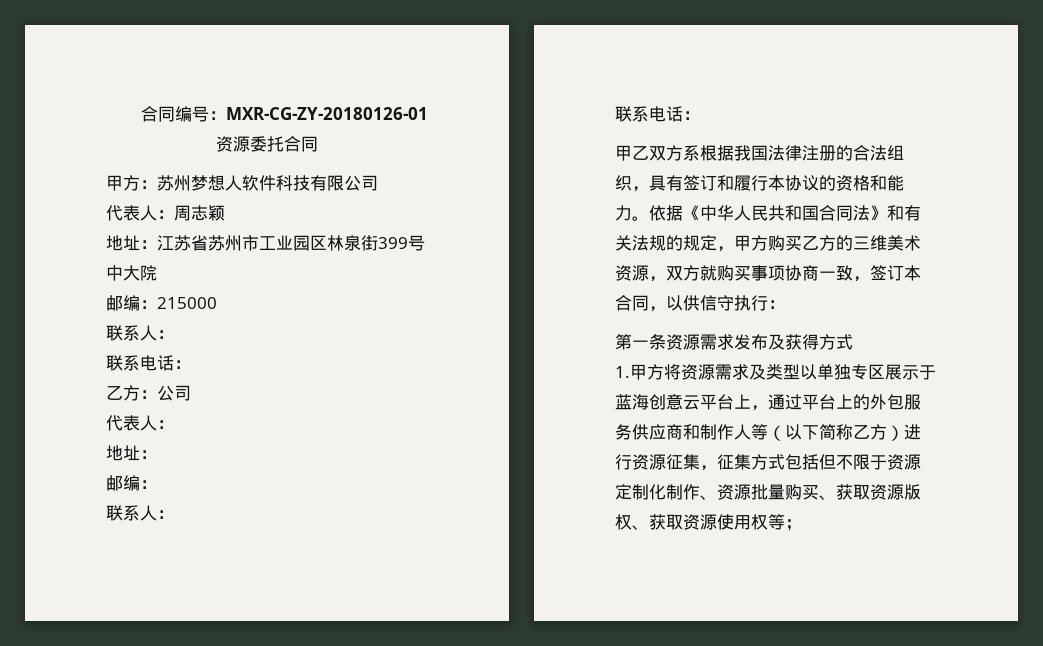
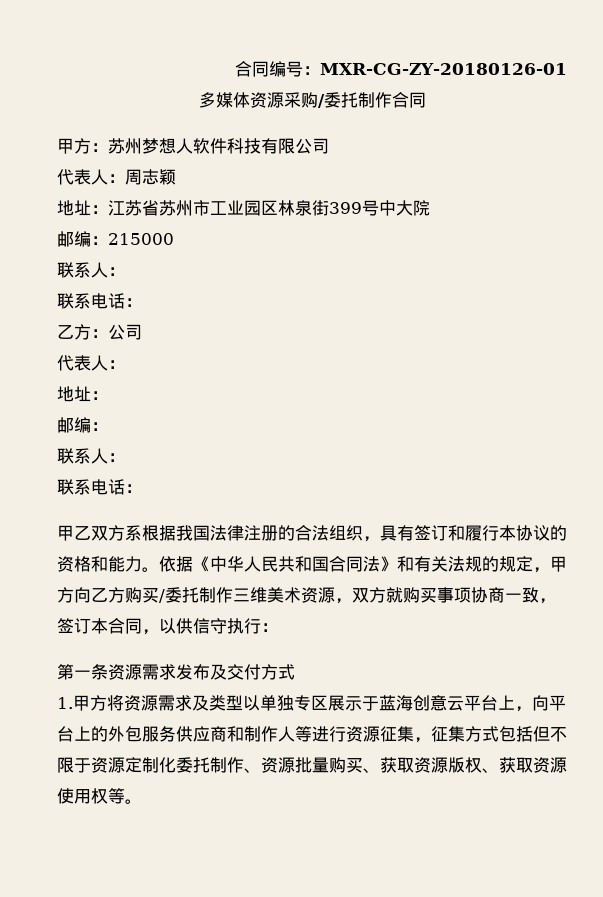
- 资源委托合同
+ 多媒体资源采购/委托制作合同
- 依据《中华人民共和国合同法》和有关法规的规定，甲方购买乙方的三维美术资源，双方就购买事项协商一致，签订本合同，以供信守执行：
+ 依据《中华人民共和国合同法》和有关法规的规定，甲方向乙方购买/委托制作三维美术资源，双方就购买事项协商一致，签订本合同，以供信守执行：
- 第一条资源需求发布及获得方式
+ 第一条资源需求发布及交付方式
- 1.甲方将资源需求及类型以单独专区展示于蓝海创意云平台上，通过平台上的外包服务供应商和制作人等（以下简称乙方）进行资源征集，征集方式包括但不限于资源定制化制作、资源批量购买、获取资源版权、获取资源使用权等；
+ 1.甲方将资源需求及类型以单独专区展示于蓝海创意云平台上，向平台上的外包服务供应商和制作人等进行资源征集，征集方式包括但不限于资源定制化委托制作、资源批量购买、获取资源版权、获取资源使用权等。

